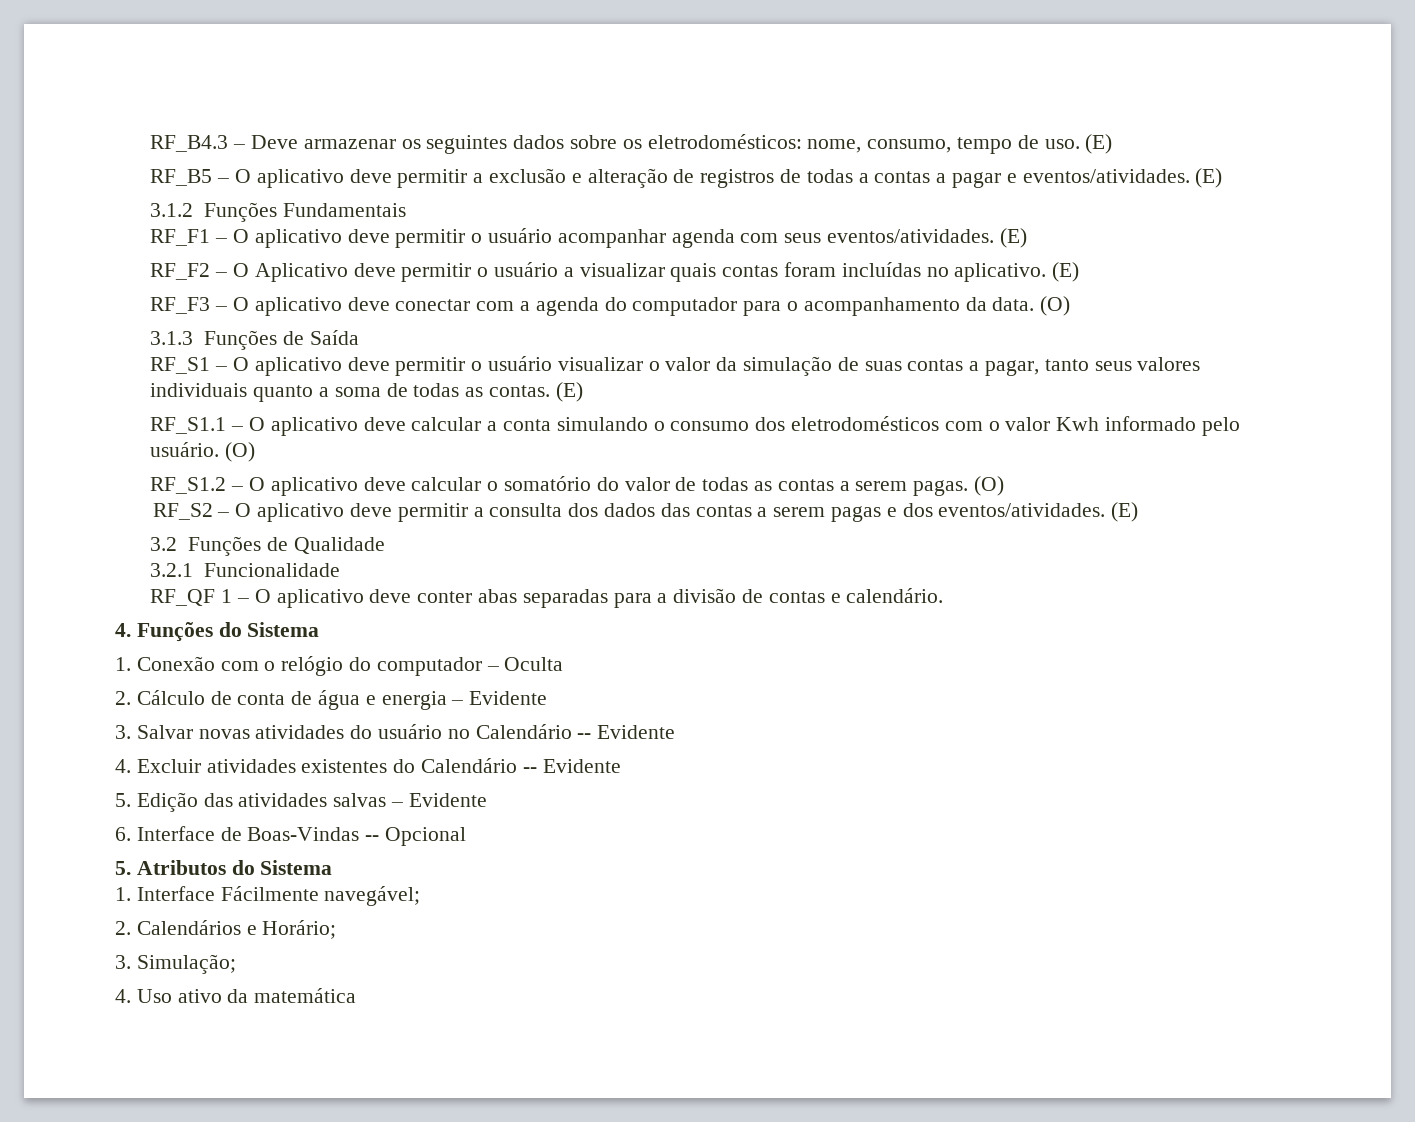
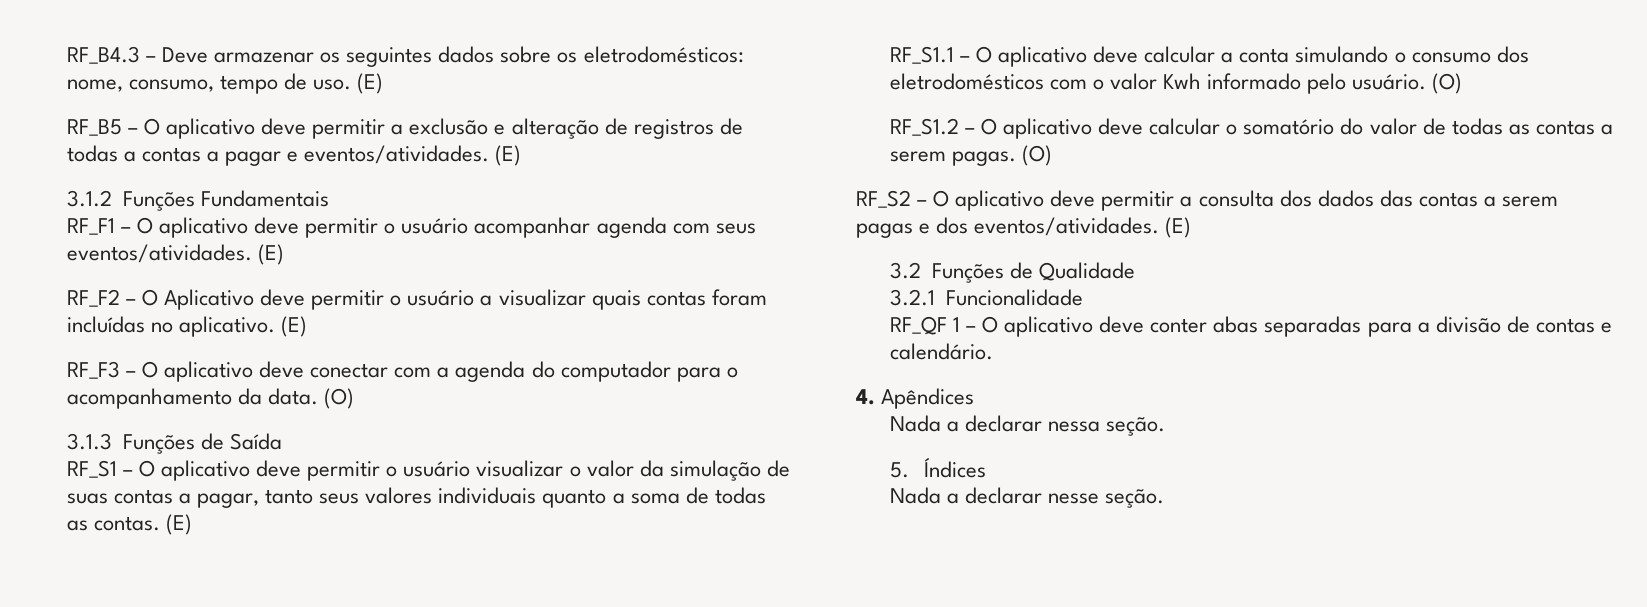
- 4. Funções do Sistema
- 1. Conexão com o relógio do computador – Oculta
- 2. Cálculo de conta de água e energia – Evidente
- 3. Salvar novas atividades do usuário no Calendário -- Evidente
- 4. Excluir atividades existentes do Calendário -- Evidente
- 5. Edição das atividades salvas – Evidente
- 6. Interface de Boas-Vindas -- Opcional
- 5. Atributos do Sistema
- 1. Interface Fácilmente navegável;
- 2. Calendários e Horário;
- 3. Simulação;
- 4. Uso ativo da matemática
+ 4. Apêndices
+ Nada a declarar nessa seção.
+ 5. Índices
+ Nada a declarar nesse seção.

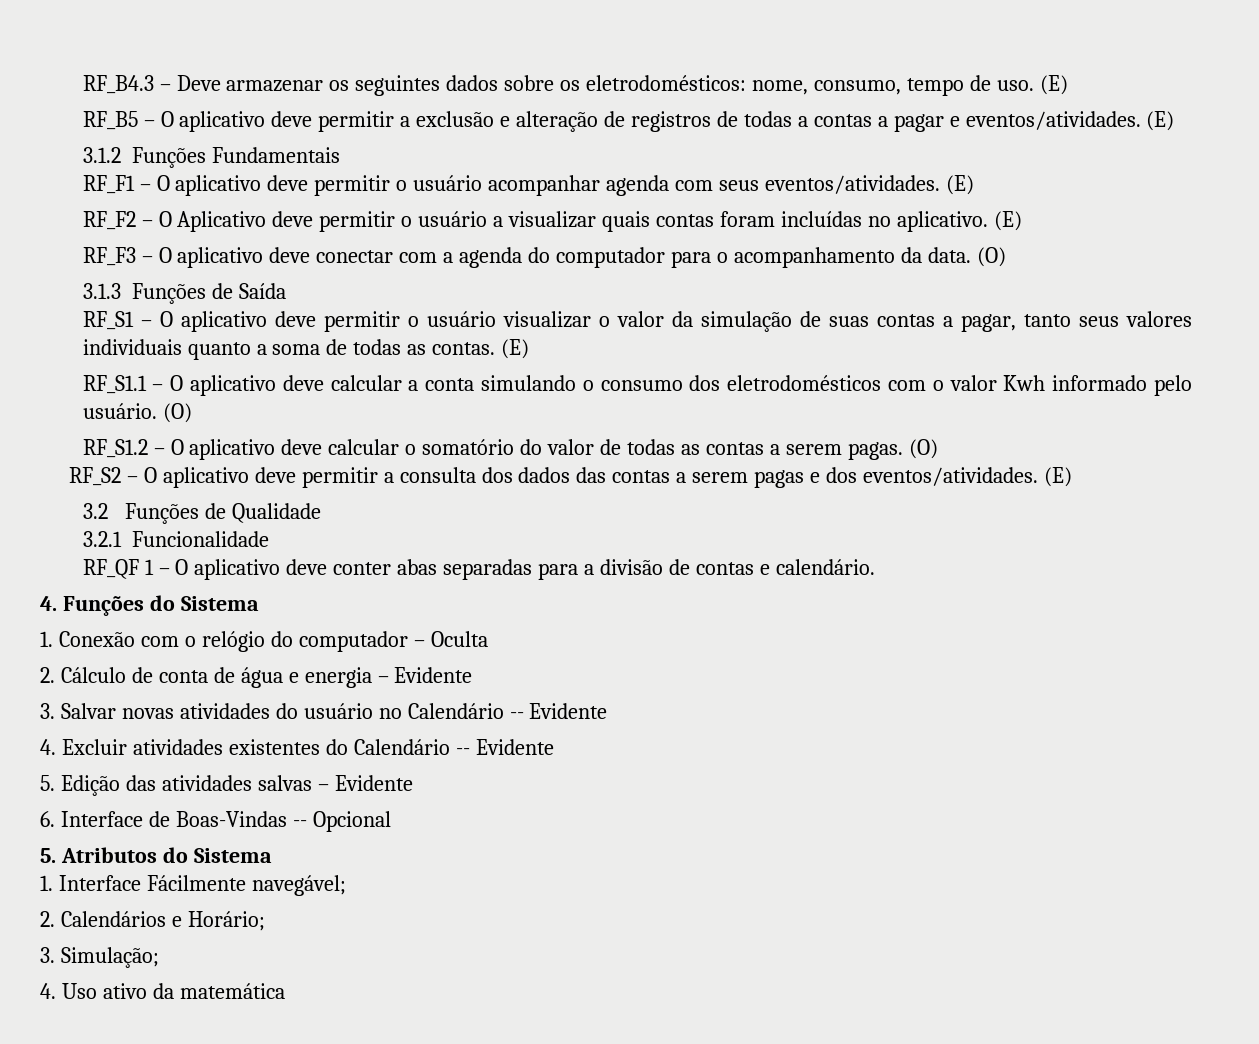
- 4. Apêndices
- Nada a declarar nessa seção.
- 5. Índices
- Nada a declarar nesse seção.
+ 4. Funções do Sistema
+ 1. Conexão com o relógio do computador – Oculta
+ 2. Cálculo de conta de água e energia – Evidente
+ 3. Salvar novas atividades do usuário no Calendário -- Evidente
+ 4. Excluir atividades existentes do Calendário -- Evidente
+ 5. Edição das atividades salvas – Evidente
+ 6. Interface de Boas-Vindas -- Opcional
+ 5. Atributos do Sistema
+ 1. Interface Fácilmente navegável;
+ 2. Calendários e Horário;
+ 3. Simulação;
+ 4. Uso ativo da matemática

